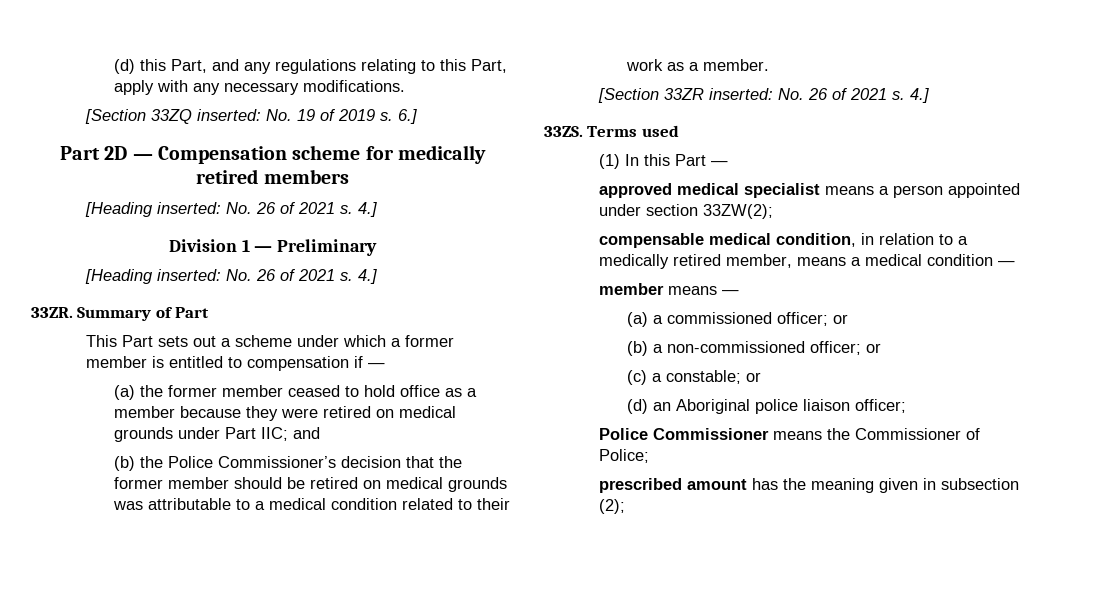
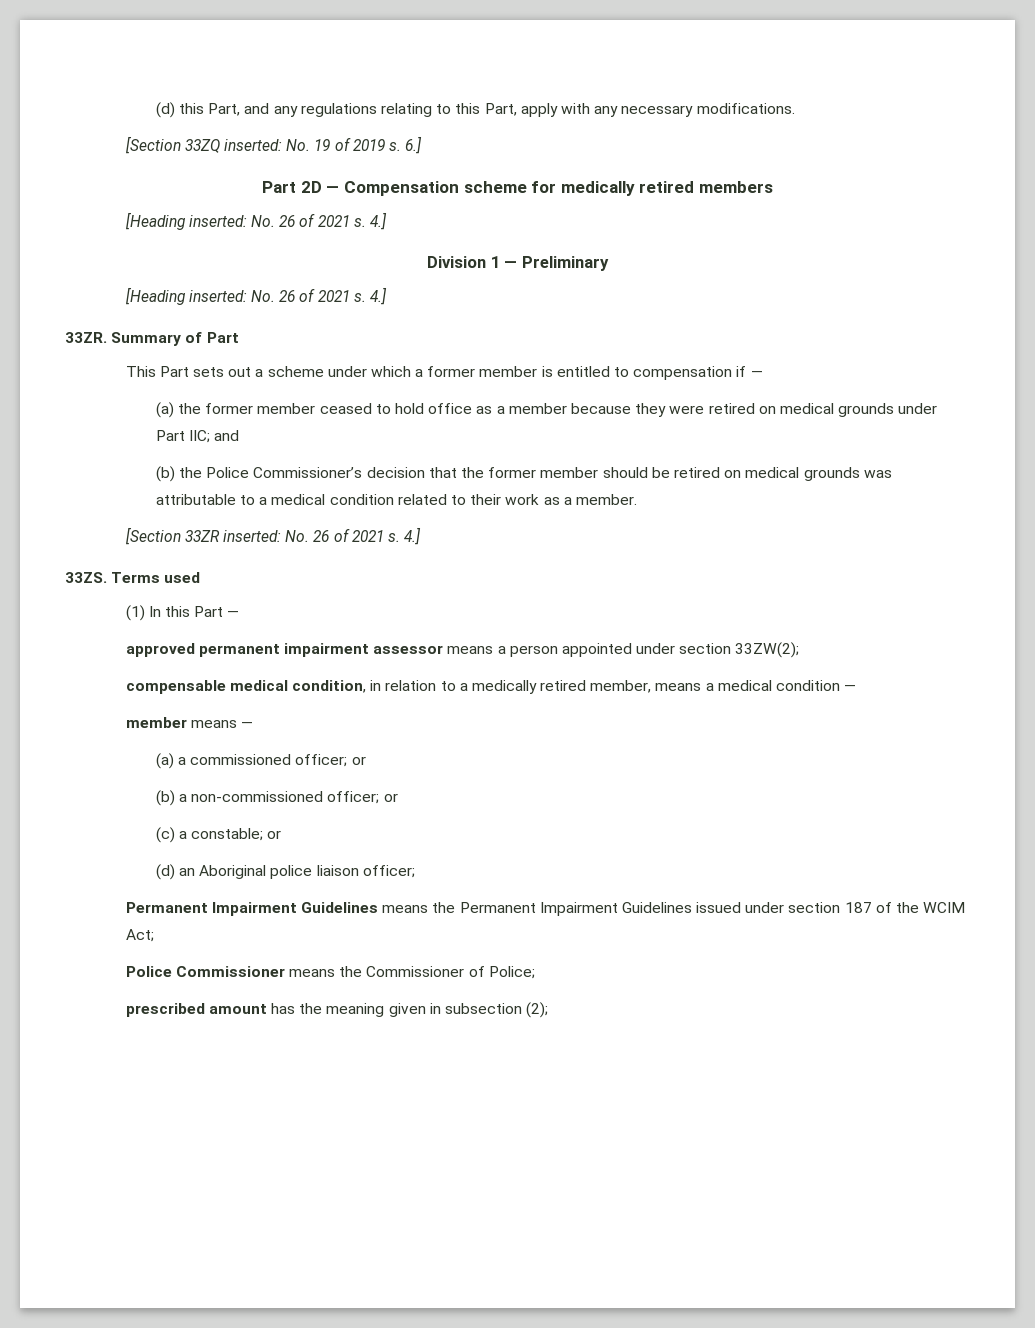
- approved medical specialist means a person appointed under section 33ZW(2);
+ approved permanent impairment assessor means a person appointed under section 33ZW(2);
+ Permanent Impairment Guidelines means the Permanent Impairment Guidelines issued under section 187 of the WCIM Act;

